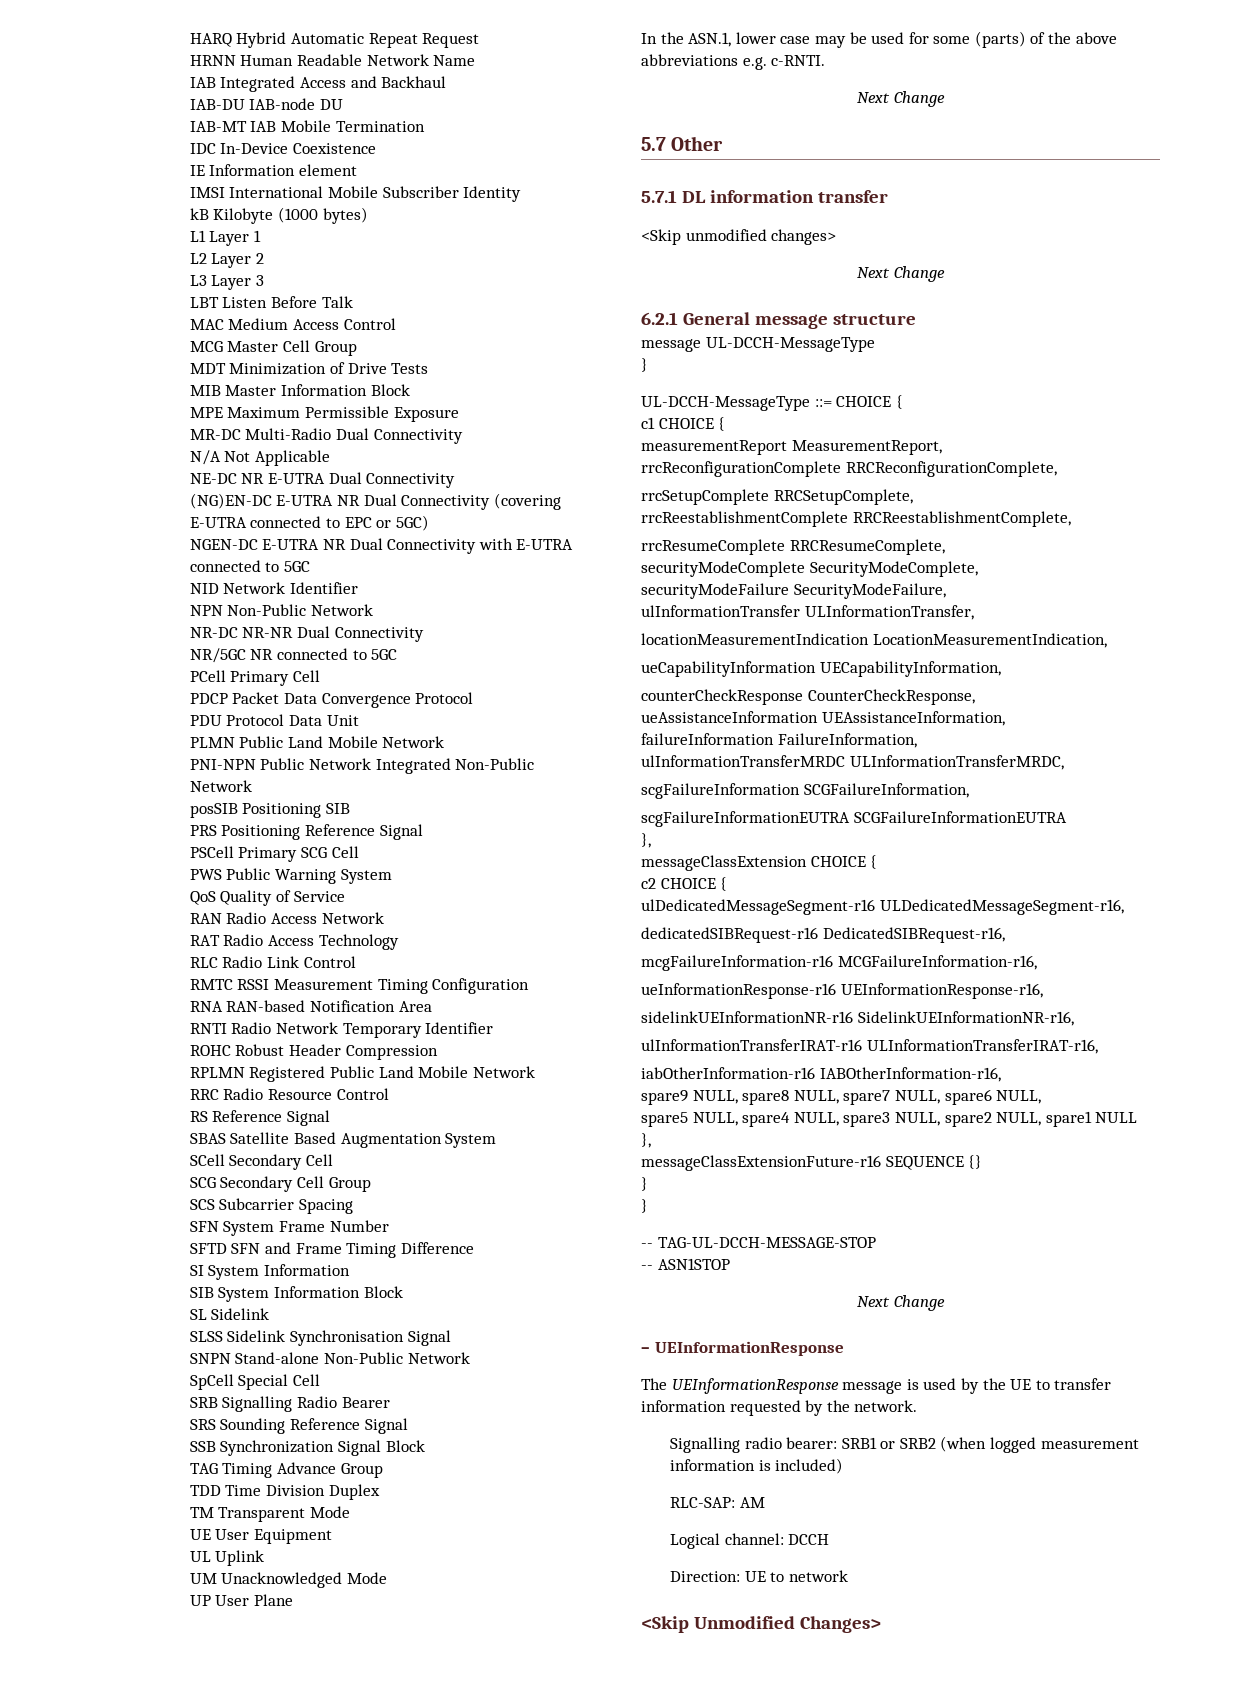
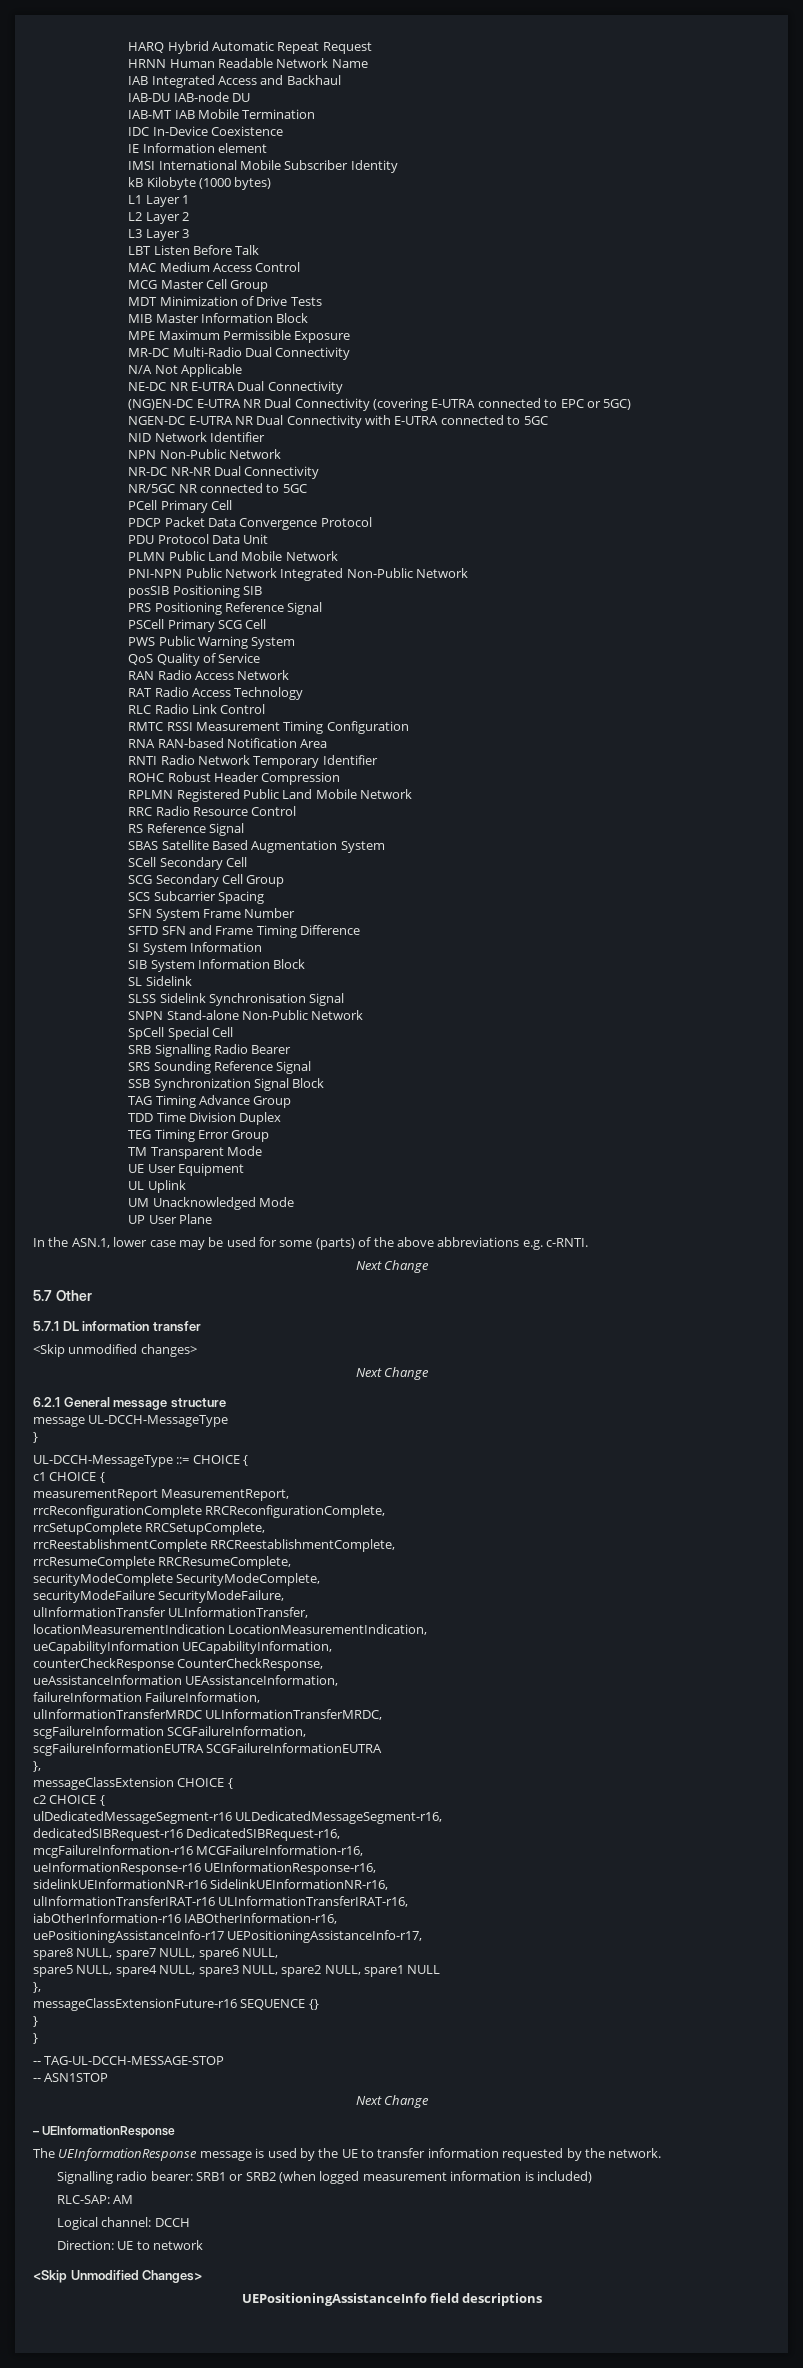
+ TEG Timing Error Group
- spare9 NULL, spare8 NULL, spare7 NULL, spare6 NULL,
+ uePositioningAssistanceInfo-r17 UEPositioningAssistanceInfo-r17,
+ spare8 NULL, spare7 NULL, spare6 NULL,
+ UEPositioningAssistanceInfo field descriptions

